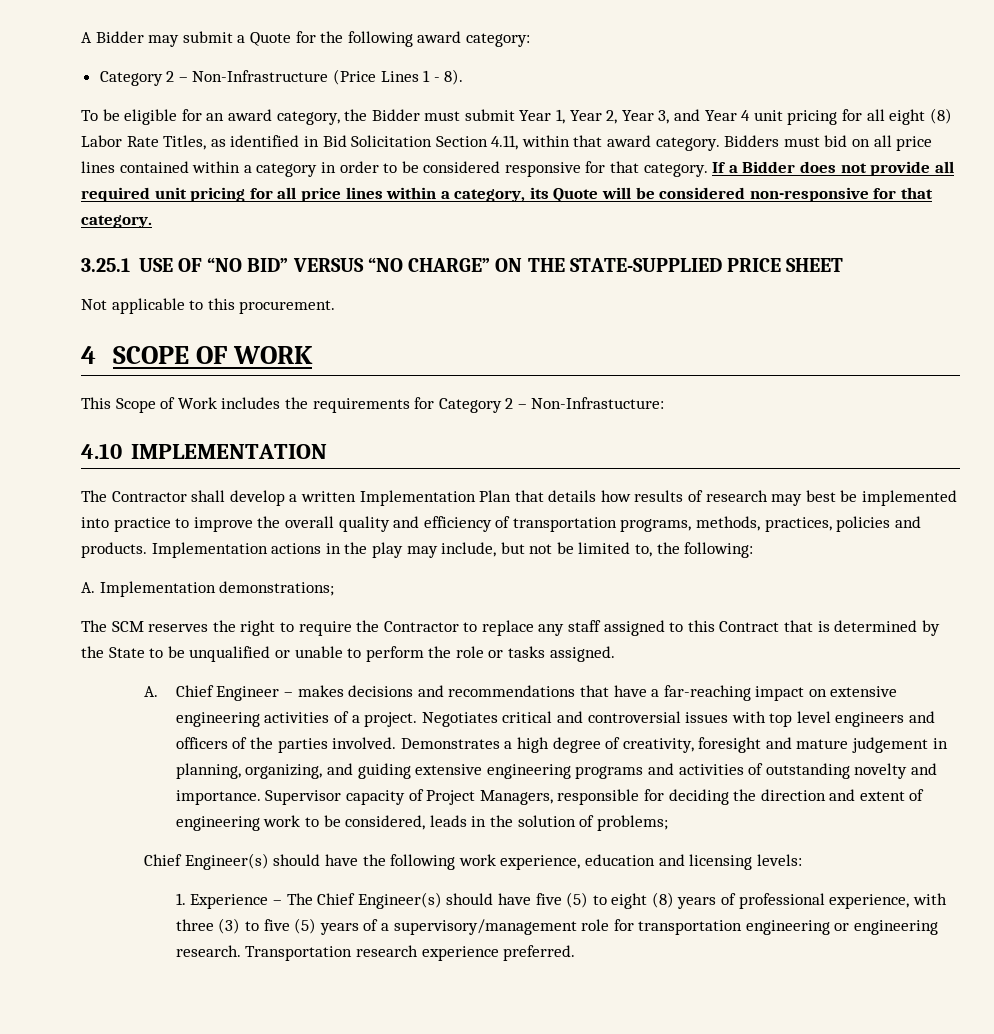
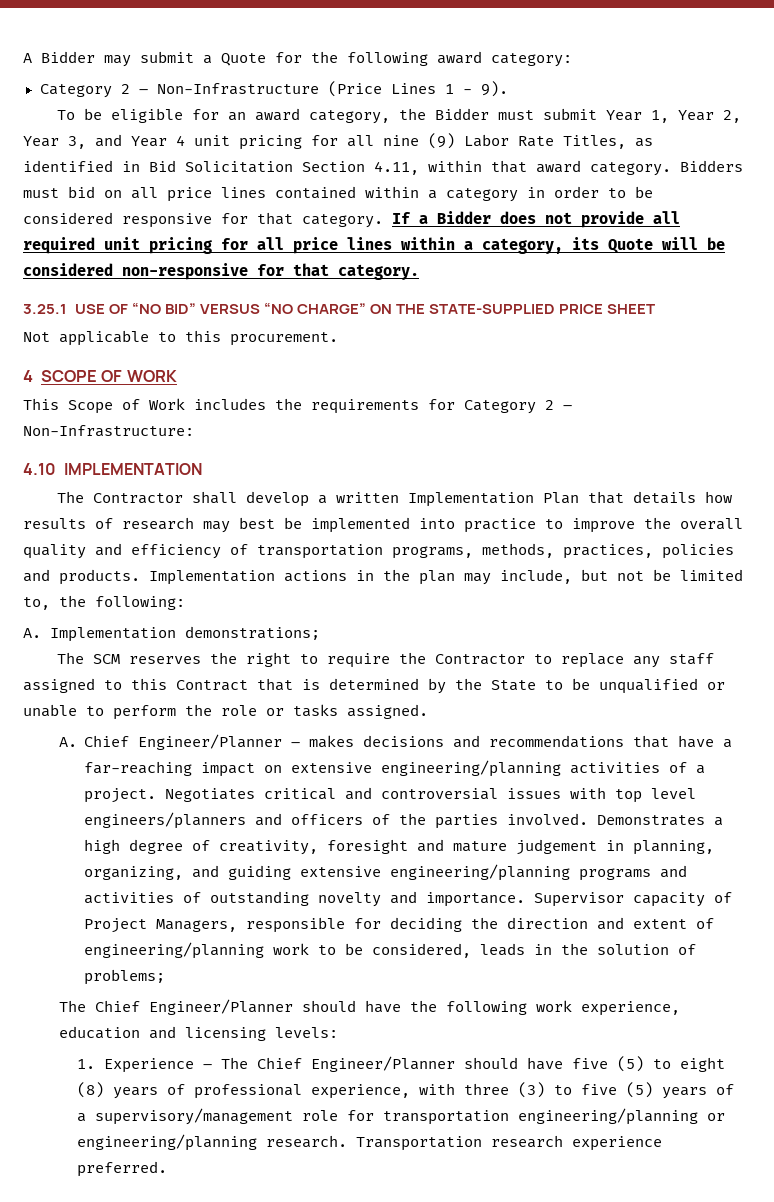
- Category 2 – Non-Infrastructure (Price Lines 1 - 8).
+ Category 2 – Non-Infrastructure (Price Lines 1 - 9).
- To be eligible for an award category, the Bidder must submit Year 1, Year 2, Year 3, and Year 4 unit pricing for all eight (8) Labor Rate Titles, as identified in Bid Solicitation Section 4.11, within that award category.
+ To be eligible for an award category, the Bidder must submit Year 1, Year 2, Year 3, and Year 4 unit pricing for all nine (9) Labor Rate Titles, as identified in Bid Solicitation Section 4.11, within that award category.
- This Scope of Work includes the requirements for Category 2 – Non-Infrastucture:
+ This Scope of Work includes the requirements for Category 2 – Non-Infrastructure:
- Implementation actions in the play may include, but not be limited to, the following:
+ Implementation actions in the plan may include, but not be limited to, the following:
- A. Chief Engineer – makes decisions and recommendations that have a far-reaching impact on extensive engineering activities of a project.
+ A. Chief Engineer/Planner – makes decisions and recommendations that have a far-reaching impact on extensive engineering/planning activities of a project.
- Negotiates critical and controversial issues with top level engineers and officers of the parties involved.
+ Negotiates critical and controversial issues with top level engineers/planners and officers of the parties involved.
- Demonstrates a high degree of creativity, foresight and mature judgement in planning, organizing, and guiding extensive engineering programs and activities of outstanding novelty and importance.
+ Demonstrates a high degree of creativity, foresight and mature judgement in planning, organizing, and guiding extensive engineering/planning programs and activities of outstanding novelty and importance.
- Supervisor capacity of Project Managers, responsible for deciding the direction and extent of engineering work to be considered, leads in the solution of problems;
+ Supervisor capacity of Project Managers, responsible for deciding the direction and extent of engineering/planning work to be considered, leads in the solution of problems;
- Chief Engineer(s) should have the following work experience, education and licensing levels:
+ The Chief Engineer/Planner should have the following work experience, education and licensing levels:
- 1. Experience – The Chief Engineer(s) should have five (5) to eight (8) years of professional experience, with three (3) to five (5) years of a supervisory/management role for transportation engineering or engineering research.
+ 1. Experience – The Chief Engineer/Planner should have five (5) to eight (8) years of professional experience, with three (3) to five (5) years of a supervisory/management role for transportation engineering/planning or engineering/planning research.

